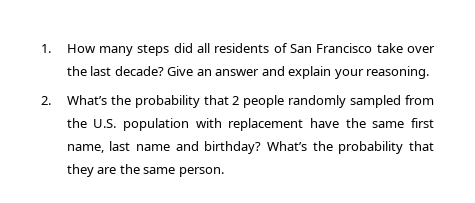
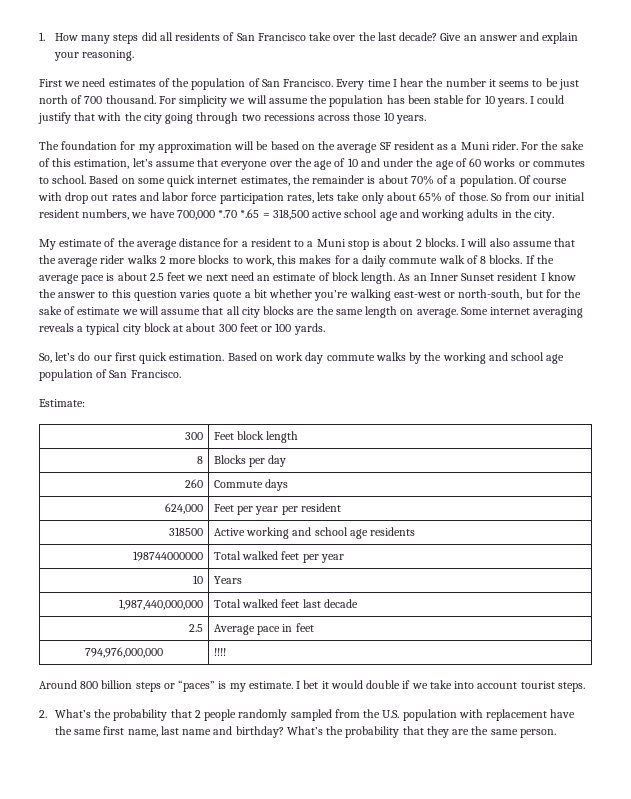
+ First we need estimates of the population of San Francisco. Every time I hear the number it seems to be just north of 700 thousand. For simplicity we will assume the population has been stable for 10 years. I could justify that with the city going through two recessions across those 10 years.
+ The foundation for my approximation will be based on the average SF resident as a Muni rider. For the sake of this estimation, let’s assume that everyone over the age of 10 and under the age of 60 works or commutes to school. Based on some quick internet estimates, the remainder is about 70% of a population. Of course with drop out rates and labor force participation rates, lets take only about 65% of those. So from our initial resident numbers, we have 700,000 *.70 *.65 = 318,500 active school age and working adults in the city.
+ My estimate of the average distance for a resident to a Muni stop is about 2 blocks. I will also assume that the average rider walks 2 more blocks to work, this makes for a daily commute walk of 8 blocks. If the average pace is about 2.5 feet we next need an estimate of block length. As an Inner Sunset resident I know the answer to this question varies quote a bit whether you’re walking east-west or north-south, but for the sake of estimate we will assume that all city blocks are the same length on average. Some internet averaging reveals a typical city block at about 300 feet or 100 yards.
+ So, let’s do our first quick estimation. Based on work day commute walks by the working and school age population of San Francisco.
+ Estimate:
+ 300 | Feet block length
+ 8 | Blocks per day
+ 260 | Commute days
+ 624,000 | Feet per year per resident
+ 318500 | Active working and school age residents
+ 198744000000 | Total walked feet per year
+ 10 | Years
+ 1,987,440,000,000 | Total walked feet last decade
+ 2.5 | Average pace in feet
+ 794,976,000,000 | !!!!
+ Around 800 billion steps or “paces” is my estimate. I bet it would double if we take into account tourist steps.

